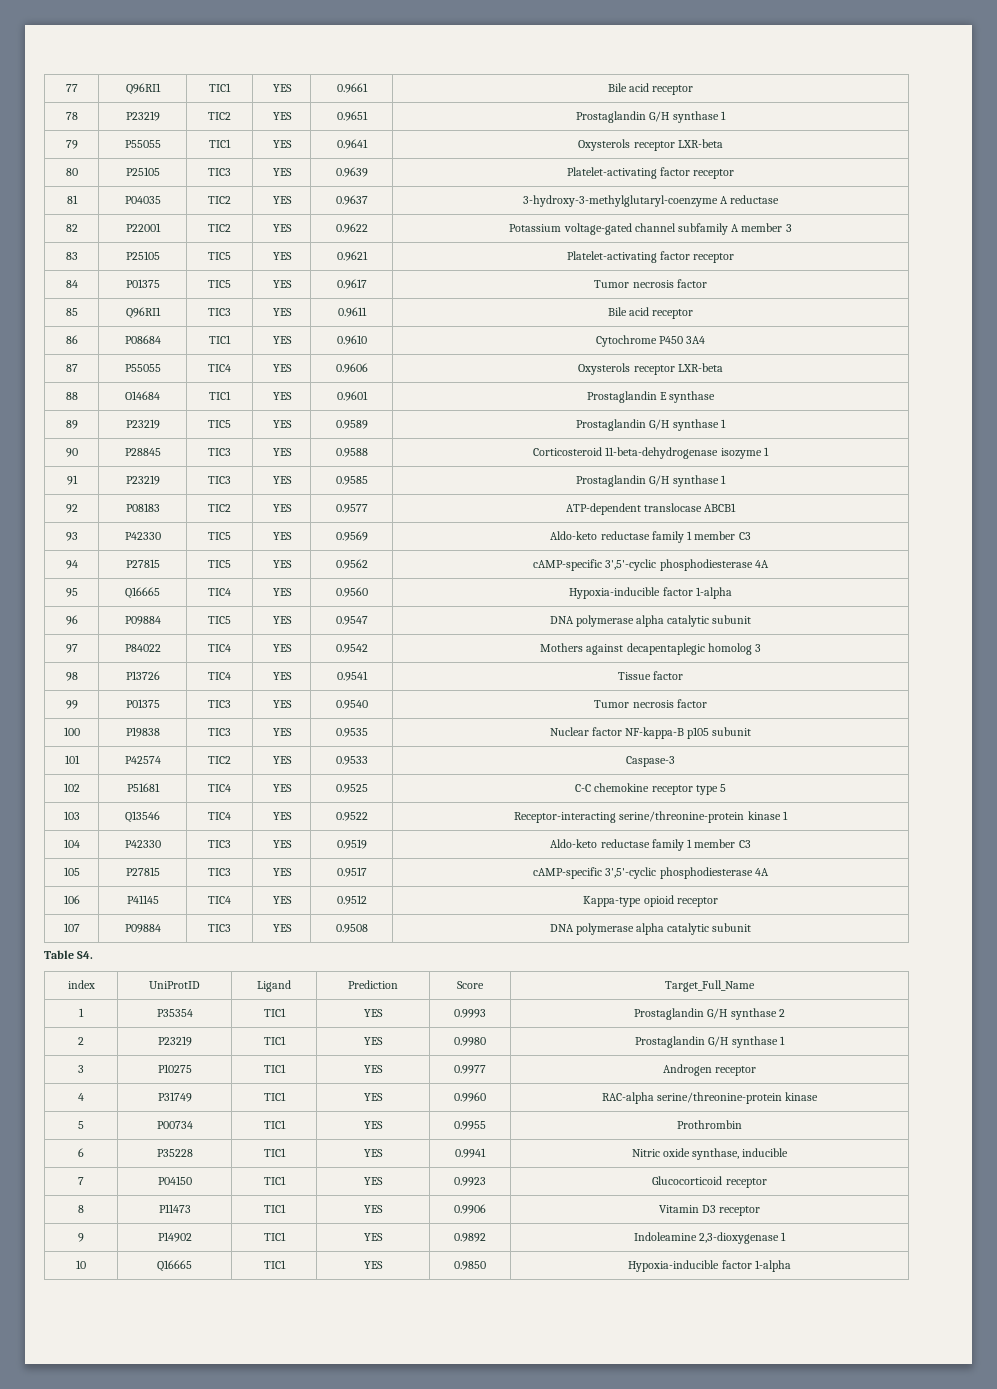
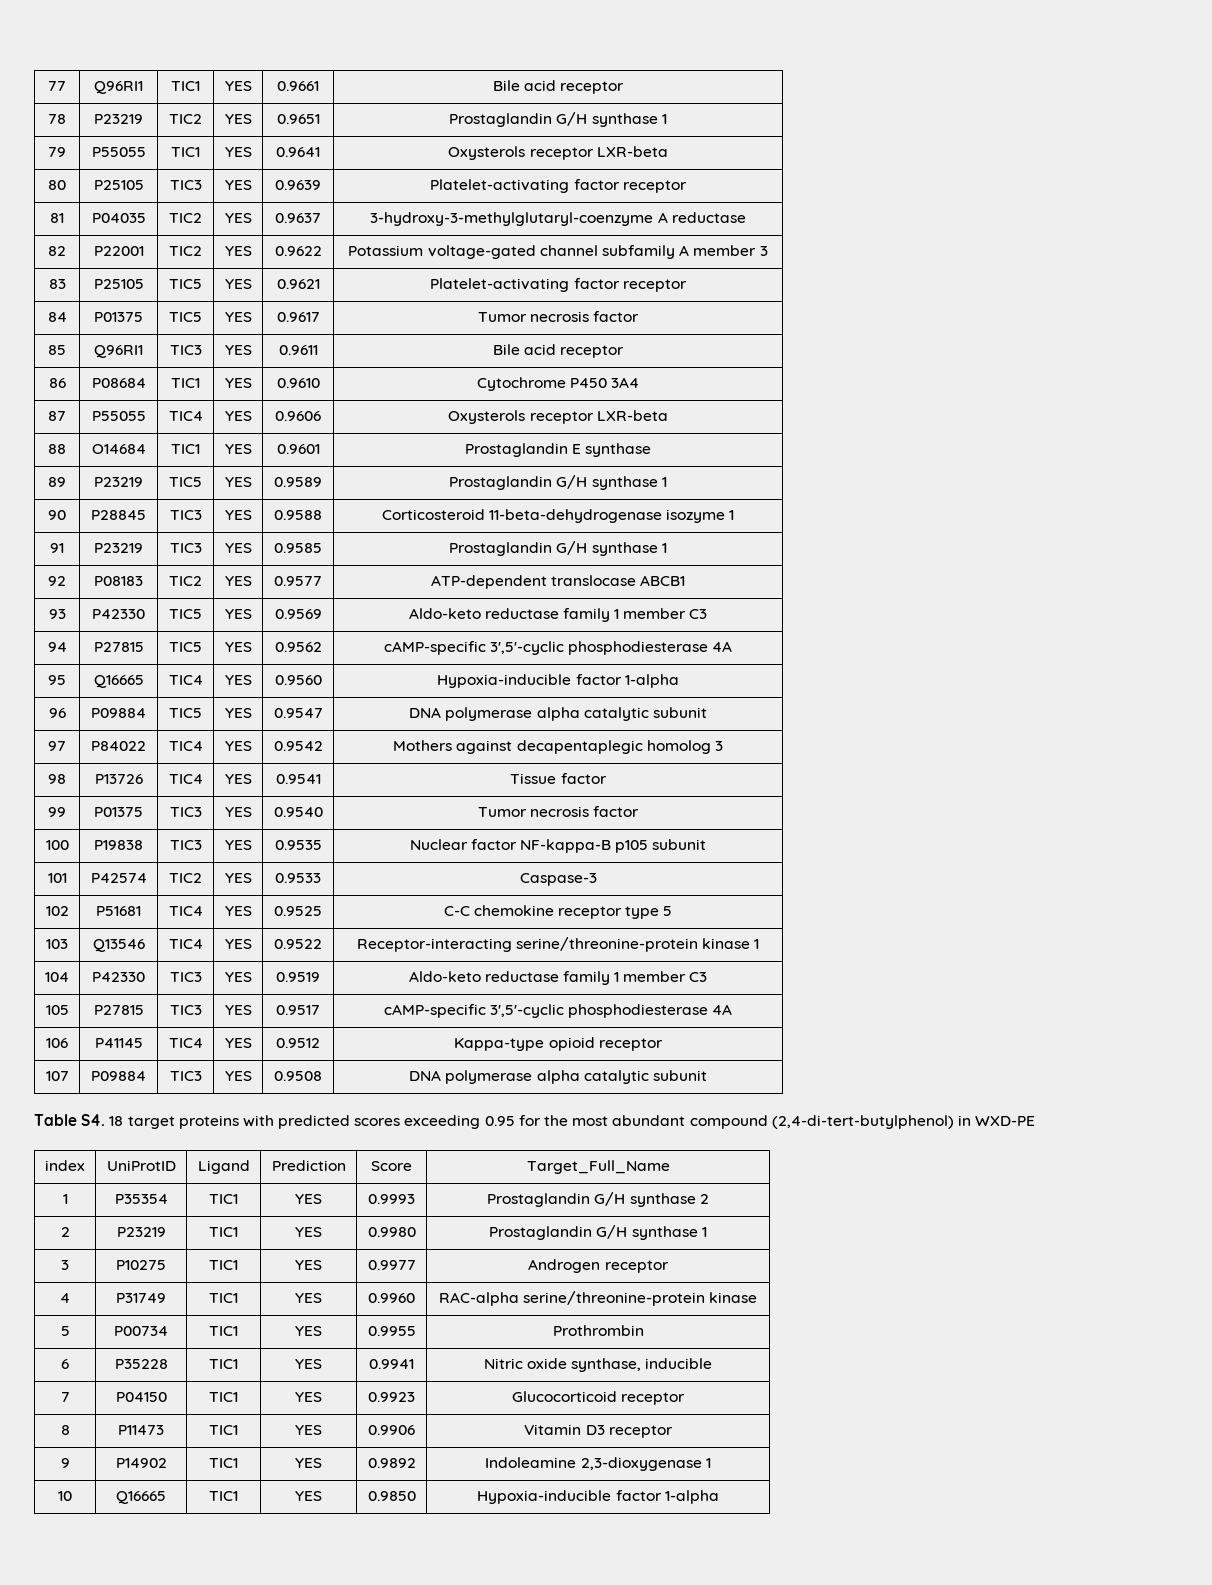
- Table S4.
+ Table S4. 18 target proteins with predicted scores exceeding 0.95 for the most abundant compound (2,4-di-tert-butylphenol) in WXD-PE

